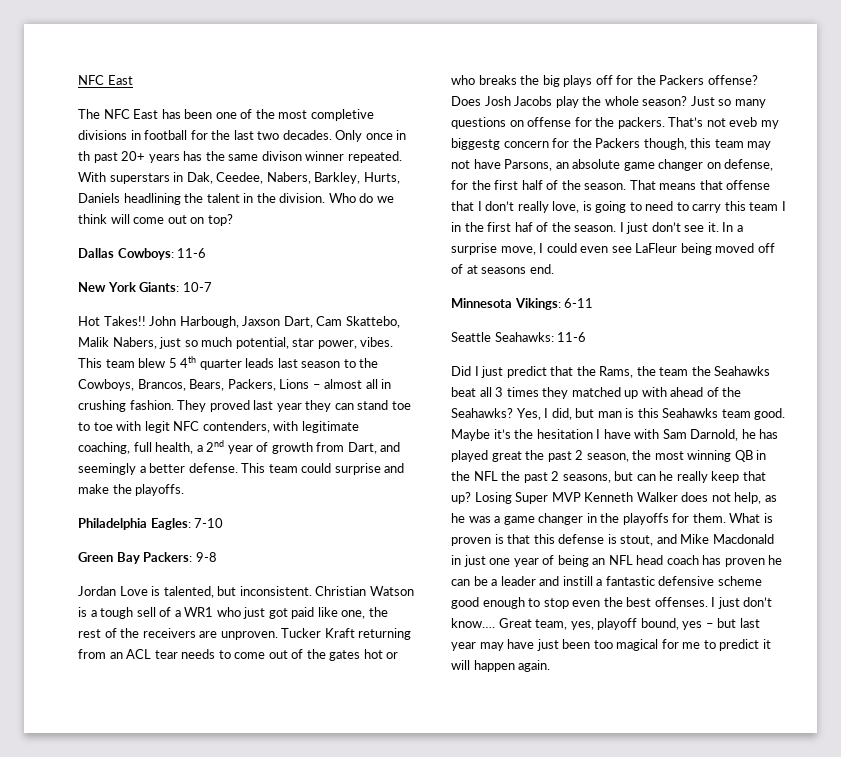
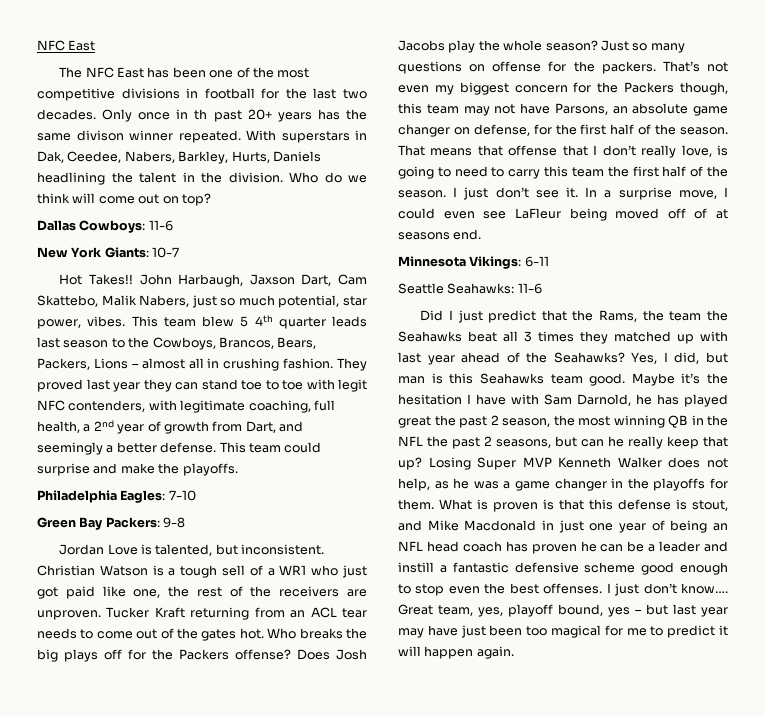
- The NFC East has been one of the most completive divisions in football for the last two decades.
+ The NFC East has been one of the most competitive divisions in football for the last two decades.
- John Harbough, Jaxson Dart, Cam Skattebo, Malik Nabers, just so much potential, star power, vibes.
+ John Harbaugh, Jaxson Dart, Cam Skattebo, Malik Nabers, just so much potential, star power, vibes.
- Tucker Kraft returning from an ACL tear needs to come out of the gates hot or who breaks the big plays off for the Packers offense?
+ Tucker Kraft returning from an ACL tear needs to come out of the gates hot. Who breaks the big plays off for the Packers offense?
- That’s not eveb my biggestg concern for the Packers though, this team may not have Parsons, an absolute game changer on defense, for the first half of the season.
+ That’s not even my biggest concern for the Packers though, this team may not have Parsons, an absolute game changer on defense, for the first half of the season.
- That means that offense that I don’t really love, is going to need to carry this team I in the first haf of the season.
+ That means that offense that I don’t really love, is going to need to carry this team the first half of the season.
- Did I just predict that the Rams, the team the Seahawks beat all 3 times they matched up with ahead of the Seahawks?
+ Did I just predict that the Rams, the team the Seahawks beat all 3 times they matched up with last year ahead of the Seahawks?

